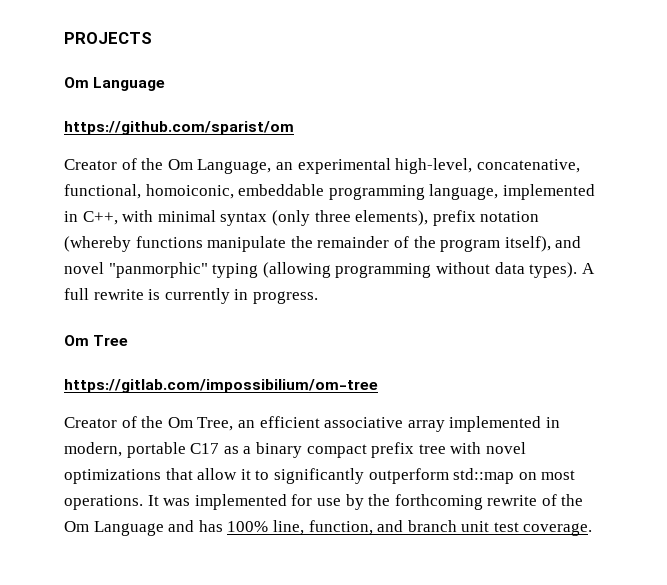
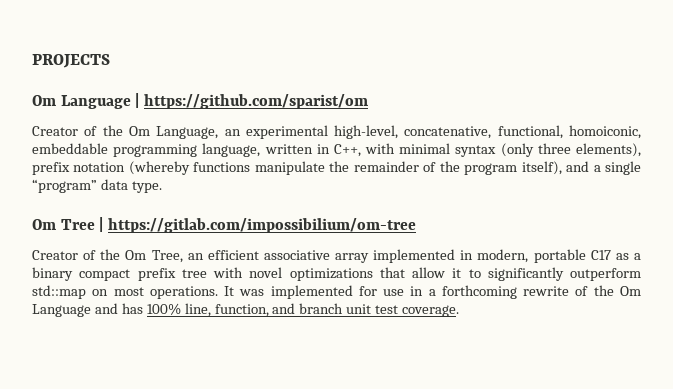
  PROJECTS
- Om Language
- https://github.com/sparist/om
+ Om Language | https://github.com/sparist/om
- Creator of the Om Language, an experimental high-level, concatenative, functional, homoiconic, embeddable programming language, implemented in C++, with minimal syntax (only three elements), prefix notation (whereby functions manipulate the remainder of the program itself), and novel "panmorphic" typing (allowing programming without data types). A full rewrite is currently in progress.
+ Creator of the Om Language, an experimental high-level, concatenative, functional, homoiconic, embeddable programming language, written in C++, with minimal syntax (only three elements), prefix notation (whereby functions manipulate the remainder of the program itself), and a single “program” data type.
- Om Tree
- https://gitlab.com/impossibilium/om-tree
+ Om Tree | https://gitlab.com/impossibilium/om-tree
- It was implemented for use by the forthcoming rewrite of the Om Language and has 100% line, function, and branch unit test coverage.
+ It was implemented for use in a forthcoming rewrite of the Om Language and has 100% line, function, and branch unit test coverage.

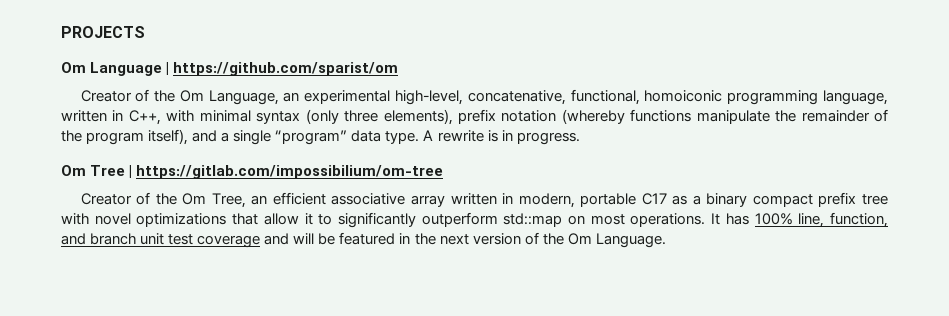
- Creator of the Om Language, an experimental high-level, concatenative, functional, homoiconic, embeddable programming language, written in C++, with minimal syntax (only three elements), prefix notation (whereby functions manipulate the remainder of the program itself), and a single “program” data type.
+ Creator of the Om Language, an experimental high-level, concatenative, functional, homoiconic programming language, written in C++, with minimal syntax (only three elements), prefix notation (whereby functions manipulate the remainder of the program itself), and a single “program” data type. A rewrite is in progress.
- Creator of the Om Tree, an efficient associative array implemented in modern, portable C17 as a binary compact prefix tree with novel optimizations that allow it to significantly outperform std::map on most operations.
+ Creator of the Om Tree, an efficient associative array written in modern, portable C17 as a binary compact prefix tree with novel optimizations that allow it to significantly outperform std::map on most operations.
- It was implemented for use in a forthcoming rewrite of the Om Language and has 100% line, function, and branch unit test coverage.
+ It has 100% line, function, and branch unit test coverage and will be featured in the next version of the Om Language.

